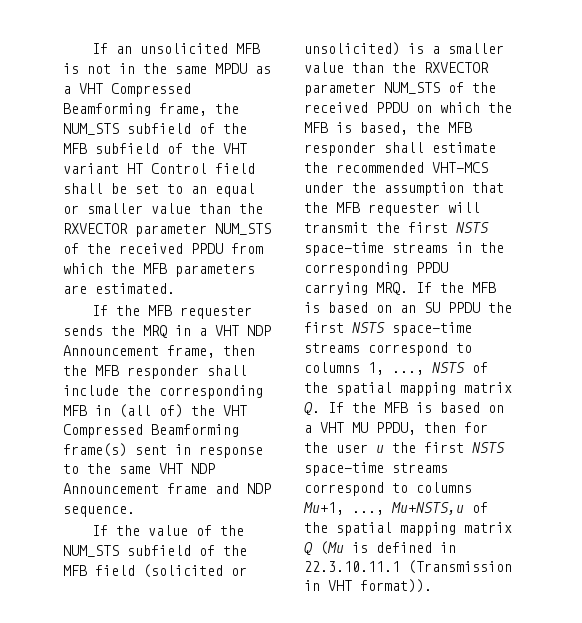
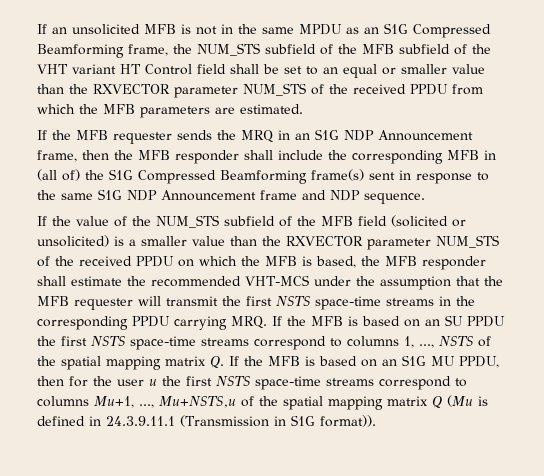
- If an unsolicited MFB is not in the same MPDU as a VHT Compressed Beamforming frame, the NUM_STS subfield of the MFB subfield of the VHT variant HT Control field shall be set to an equal or smaller value than the RXVECTOR parameter NUM_STS of the received PPDU from which the MFB parameters are estimated.
+ If an unsolicited MFB is not in the same MPDU as an S1G Compressed Beamforming frame, the NUM_STS subfield of the MFB subfield of the VHT variant HT Control field shall be set to an equal or smaller value than the RXVECTOR parameter NUM_STS of the received PPDU from which the MFB parameters are estimated.
- If the MFB requester sends the MRQ in a VHT NDP Announcement frame, then the MFB responder shall include the corresponding MFB in (all of) the VHT Compressed Beamforming frame(s) sent in response to the same VHT NDP Announcement frame and NDP sequence.
+ If the MFB requester sends the MRQ in an S1G NDP Announcement frame, then the MFB responder shall include the corresponding MFB in (all of) the S1G Compressed Beamforming frame(s) sent in response to the same S1G NDP Announcement frame and NDP sequence.
- If the value of the NUM_STS subfield of the MFB field (solicited or unsolicited) is a smaller value than the RXVECTOR parameter NUM_STS of the received PPDU on which the MFB is based, the MFB responder shall estimate the recommended VHT-MCS under the assumption that the MFB requester will transmit the first NSTS space-time streams in the corresponding PPDU carrying MRQ. If the MFB is based on an SU PPDU the first NSTS space-time streams correspond to columns 1, ..., NSTS of the spatial mapping matrix Q. If the MFB is based on a VHT MU PPDU, then for the user u the first NSTS space-time streams correspond to columns Mu+1, ..., Mu+NSTS,u of the spatial mapping matrix Q (Mu is defined in 22.3.10.11.1 (Transmission in VHT format)).
+ If the value of the NUM_STS subfield of the MFB field (solicited or unsolicited) is a smaller value than the RXVECTOR parameter NUM_STS of the received PPDU on which the MFB is based, the MFB responder shall estimate the recommended VHT-MCS under the assumption that the MFB requester will transmit the first NSTS space-time streams in the corresponding PPDU carrying MRQ. If the MFB is based on an SU PPDU the first NSTS space-time streams correspond to columns 1, ..., NSTS of the spatial mapping matrix Q. If the MFB is based on an S1G MU PPDU, then for the user u the first NSTS space-time streams correspond to columns Mu+1, ..., Mu+NSTS,u of the spatial mapping matrix Q (Mu is defined in 24.3.9.11.1 (Transmission in S1G format)).

